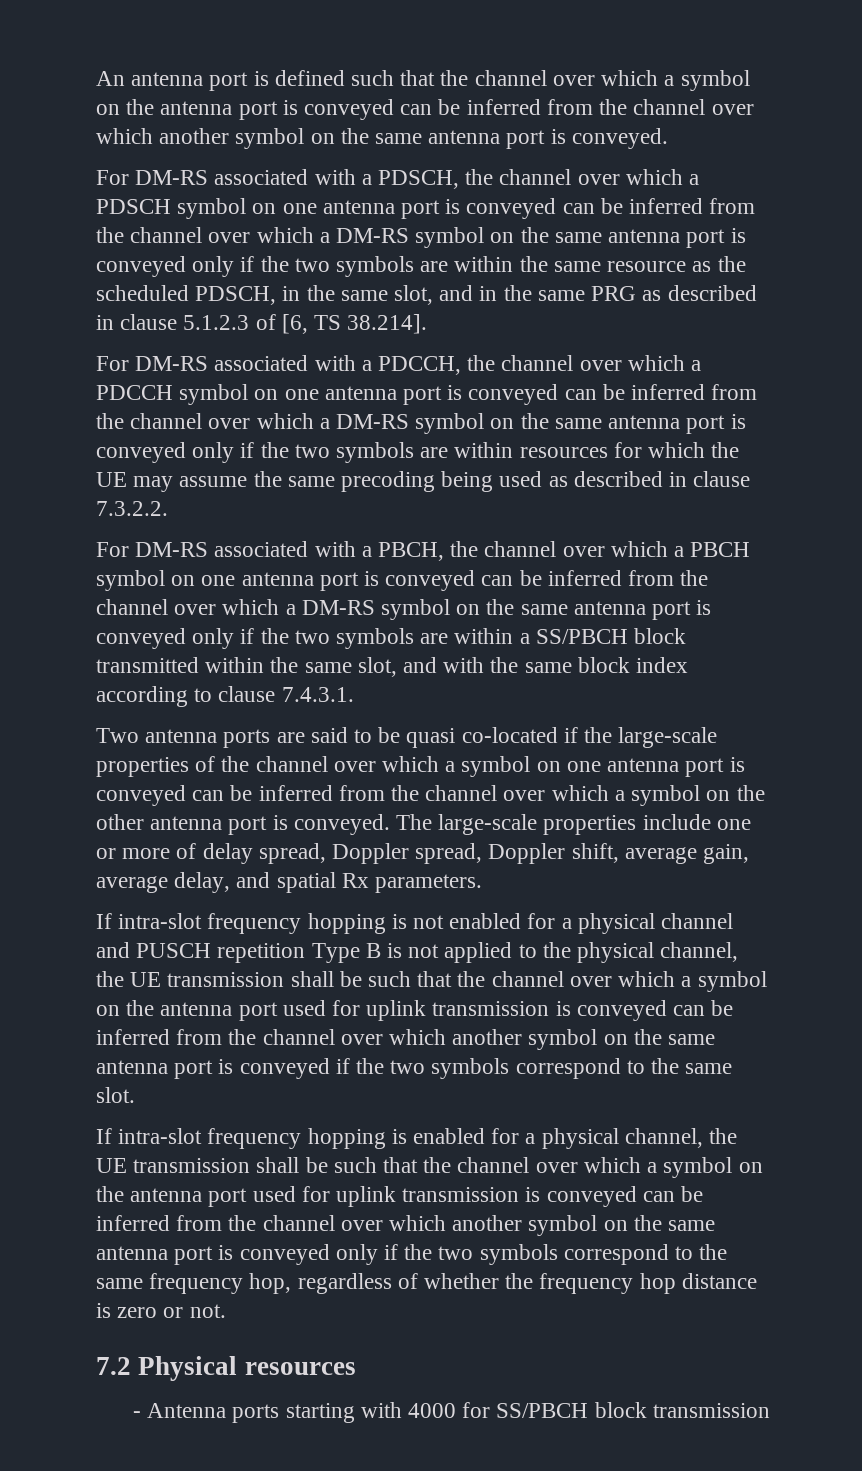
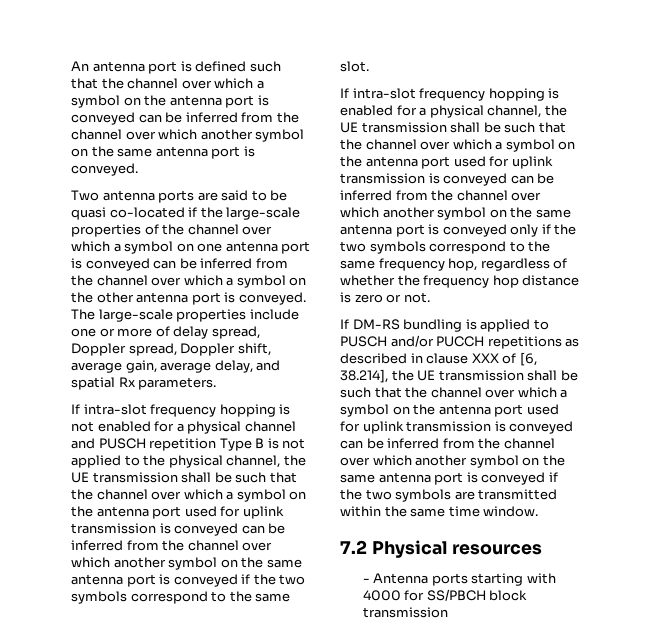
- For DM-RS associated with a PDSCH, the channel over which a PDSCH symbol on one antenna port is conveyed can be inferred from the channel over which a DM-RS symbol on the same antenna port is conveyed only if the two symbols are within the same resource as the scheduled PDSCH, in the same slot, and in the same PRG as described in clause 5.1.2.3 of [6, TS 38.214].
- For DM-RS associated with a PDCCH, the channel over which a PDCCH symbol on one antenna port is conveyed can be inferred from the channel over which a DM-RS symbol on the same antenna port is conveyed only if the two symbols are within resources for which the UE may assume the same precoding being used as described in clause 7.3.2.2.
- For DM-RS associated with a PBCH, the channel over which a PBCH symbol on one antenna port is conveyed can be inferred from the channel over which a DM-RS symbol on the same antenna port is conveyed only if the two symbols are within a SS/PBCH block transmitted within the same slot, and with the same block index according to clause 7.4.3.1.
+ If DM-RS bundling is applied to PUSCH and/or PUCCH repetitions as described in clause XXX of [6, 38.214], the UE transmission shall be such that the channel over which a symbol on the antenna port used for uplink transmission is conveyed can be inferred from the channel over which another symbol on the same antenna port is conveyed if the two symbols are transmitted within the same time window.

